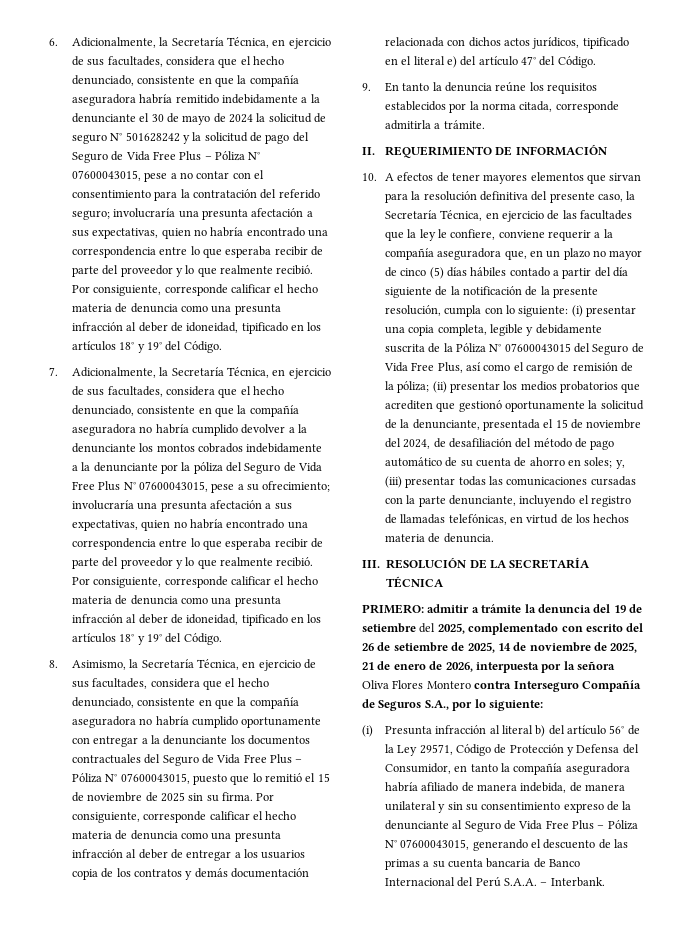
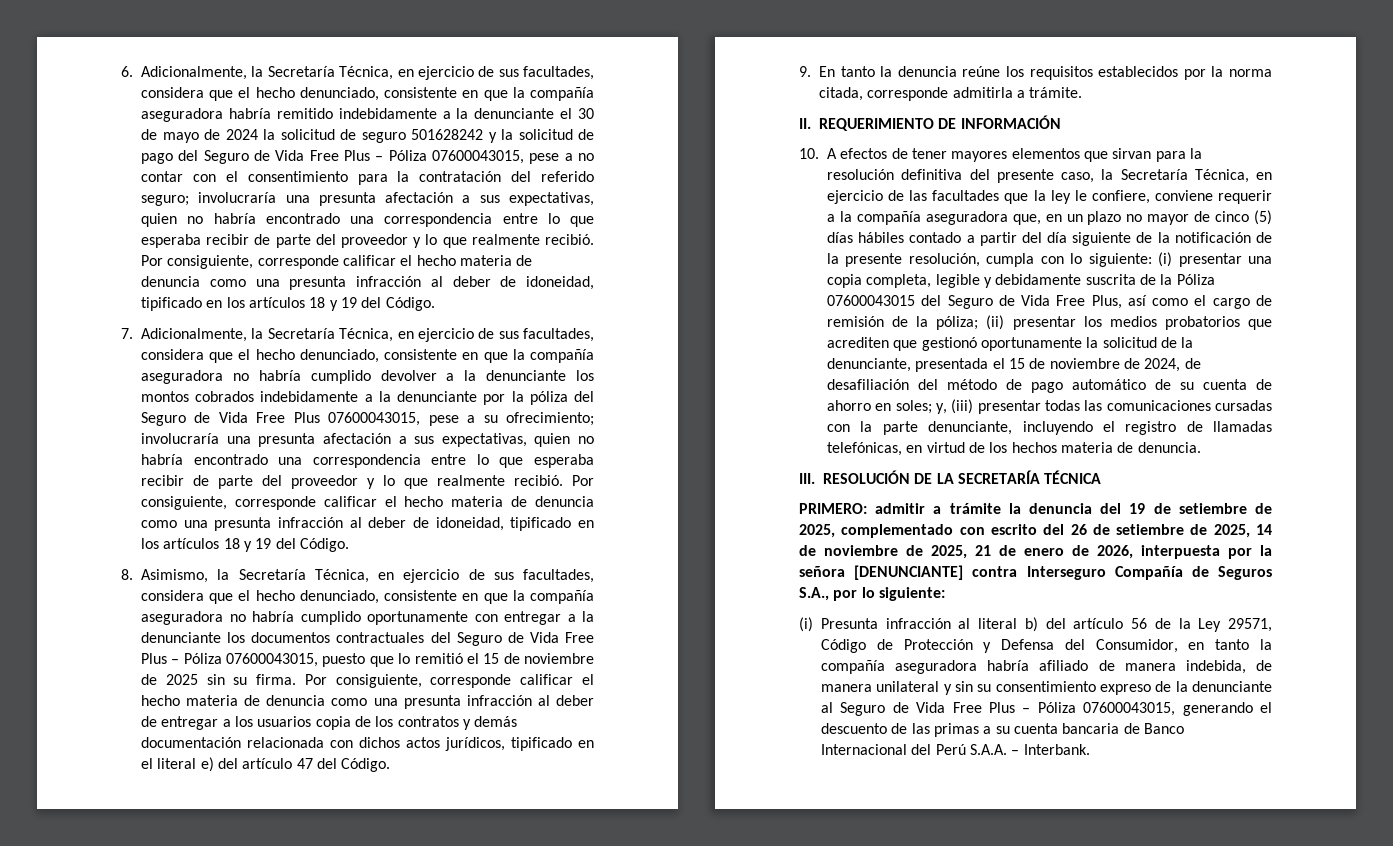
- 6. Adicionalmente, la Secretaría Técnica, en ejercicio de sus facultades, considera que el hecho denunciado, consistente en que la compañía aseguradora habría remitido indebidamente a la denunciante el 30 de mayo de 2024 la solicitud de seguro N° 501628242 y la solicitud de pago del Seguro de Vida Free Plus – Póliza N° 07600043015, pese a no contar con el consentimiento para la contratación del referido seguro; involucraría una presunta afectación a sus expectativas, quien no habría encontrado una correspondencia entre lo que esperaba recibir de parte del proveedor y lo que realmente recibió. Por consiguiente, corresponde calificar el hecho materia de denuncia como una presunta infracción al deber de idoneidad, tipificado en los artículos 18° y 19° del Código.
+ 6. Adicionalmente, la Secretaría Técnica, en ejercicio de sus facultades, considera que el hecho denunciado, consistente en que la compañía aseguradora habría remitido indebidamente a la denunciante el 30 de mayo de 2024 la solicitud de seguro 501628242 y la solicitud de pago del Seguro de Vida Free Plus – Póliza 07600043015, pese a no contar con el consentimiento para la contratación del referido seguro; involucraría una presunta afectación a sus expectativas, quien no habría encontrado una correspondencia entre lo que esperaba recibir de parte del proveedor y lo que realmente recibió. Por consiguiente, corresponde calificar el hecho materia de denuncia como una presunta infracción al deber de idoneidad, tipificado en los artículos 18 y 19 del Código.
- 7. Adicionalmente, la Secretaría Técnica, en ejercicio de sus facultades, considera que el hecho denunciado, consistente en que la compañía aseguradora no habría cumplido devolver a la denunciante los montos cobrados indebidamente a la denunciante por la póliza del Seguro de Vida Free Plus N° 07600043015, pese a su ofrecimiento; involucraría una presunta afectación a sus expectativas, quien no habría encontrado una correspondencia entre lo que esperaba recibir de parte del proveedor y lo que realmente recibió. Por consiguiente, corresponde calificar el hecho materia de denuncia como una presunta infracción al deber de idoneidad, tipificado en los artículos 18° y 19° del Código.
+ 7. Adicionalmente, la Secretaría Técnica, en ejercicio de sus facultades, considera que el hecho denunciado, consistente en que la compañía aseguradora no habría cumplido devolver a la denunciante los montos cobrados indebidamente a la denunciante por la póliza del Seguro de Vida Free Plus 07600043015, pese a su ofrecimiento; involucraría una presunta afectación a sus expectativas, quien no habría encontrado una correspondencia entre lo que esperaba recibir de parte del proveedor y lo que realmente recibió. Por consiguiente, corresponde calificar el hecho materia de denuncia como una presunta infracción al deber de idoneidad, tipificado en los artículos 18 y 19 del Código.
- 8. Asimismo, la Secretaría Técnica, en ejercicio de sus facultades, considera que el hecho denunciado, consistente en que la compañía aseguradora no habría cumplido oportunamente con entregar a la denunciante los documentos contractuales del Seguro de Vida Free Plus – Póliza N° 07600043015, puesto que lo remitió el 15 de noviembre de 2025 sin su firma.
+ 8. Asimismo, la Secretaría Técnica, en ejercicio de sus facultades, considera que el hecho denunciado, consistente en que la compañía aseguradora no habría cumplido oportunamente con entregar a la denunciante los documentos contractuales del Seguro de Vida Free Plus – Póliza 07600043015, puesto que lo remitió el 15 de noviembre de 2025 sin su firma.
- Por consiguiente, corresponde calificar el hecho materia de denuncia como una presunta infracción al deber de entregar a los usuarios copia de los contratos y demás documentación relacionada con dichos actos jurídicos, tipificado en el literal e) del artículo 47° del Código.
+ Por consiguiente, corresponde calificar el hecho materia de denuncia como una presunta infracción al deber de entregar a los usuarios copia de los contratos y demás documentación relacionada con dichos actos jurídicos, tipificado en el literal e) del artículo 47 del Código.
- (i) presentar una copia completa, legible y debidamente suscrita de la Póliza N° 07600043015 del Seguro de Vida Free Plus, así como el cargo de remisión de la póliza;
+ (i) presentar una copia completa, legible y debidamente suscrita de la Póliza 07600043015 del Seguro de Vida Free Plus, así como el cargo de remisión de la póliza;
- (ii) presentar los medios probatorios que acrediten que gestionó oportunamente la solicitud de la denunciante, presentada el 15 de noviembre del 2024, de desafiliación del método de pago automático de su cuenta de ahorro en soles;
+ (ii) presentar los medios probatorios que acrediten que gestionó oportunamente la solicitud de la denunciante, presentada el 15 de noviembre de 2024, de desafiliación del método de pago automático de su cuenta de ahorro en soles;
- PRIMERO: admitir a trámite la denuncia del 19 de setiembre del 2025, complementado con escrito del 26 de setiembre de 2025, 14 de noviembre de 2025, 21 de enero de 2026, interpuesta por la señora Oliva Flores Montero contra Interseguro Compañía de Seguros S.A., por lo siguiente:
+ PRIMERO: admitir a trámite la denuncia del 19 de setiembre de 2025, complementado con escrito del 26 de setiembre de 2025, 14 de noviembre de 2025, 21 de enero de 2026, interpuesta por la señora [DENUNCIANTE] contra Interseguro Compañía de Seguros S.A., por lo siguiente:
- (i) Presunta infracción al literal b) del artículo 56° de la Ley 29571, Código de Protección y Defensa del Consumidor, en tanto la compañía aseguradora habría afiliado de manera indebida, de manera unilateral y sin su consentimiento expreso de la denunciante al Seguro de Vida Free Plus – Póliza N° 07600043015, generando el descuento de las primas a su cuenta bancaria de Banco Internacional del Perú S.A.A. – Interbank.
+ (i) Presunta infracción al literal b) del artículo 56 de la Ley 29571, Código de Protección y Defensa del Consumidor, en tanto la compañía aseguradora habría afiliado de manera indebida, de manera unilateral y sin su consentimiento expreso de la denunciante al Seguro de Vida Free Plus – Póliza 07600043015, generando el descuento de las primas a su cuenta bancaria de Banco Internacional del Perú S.A.A. – Interbank.

